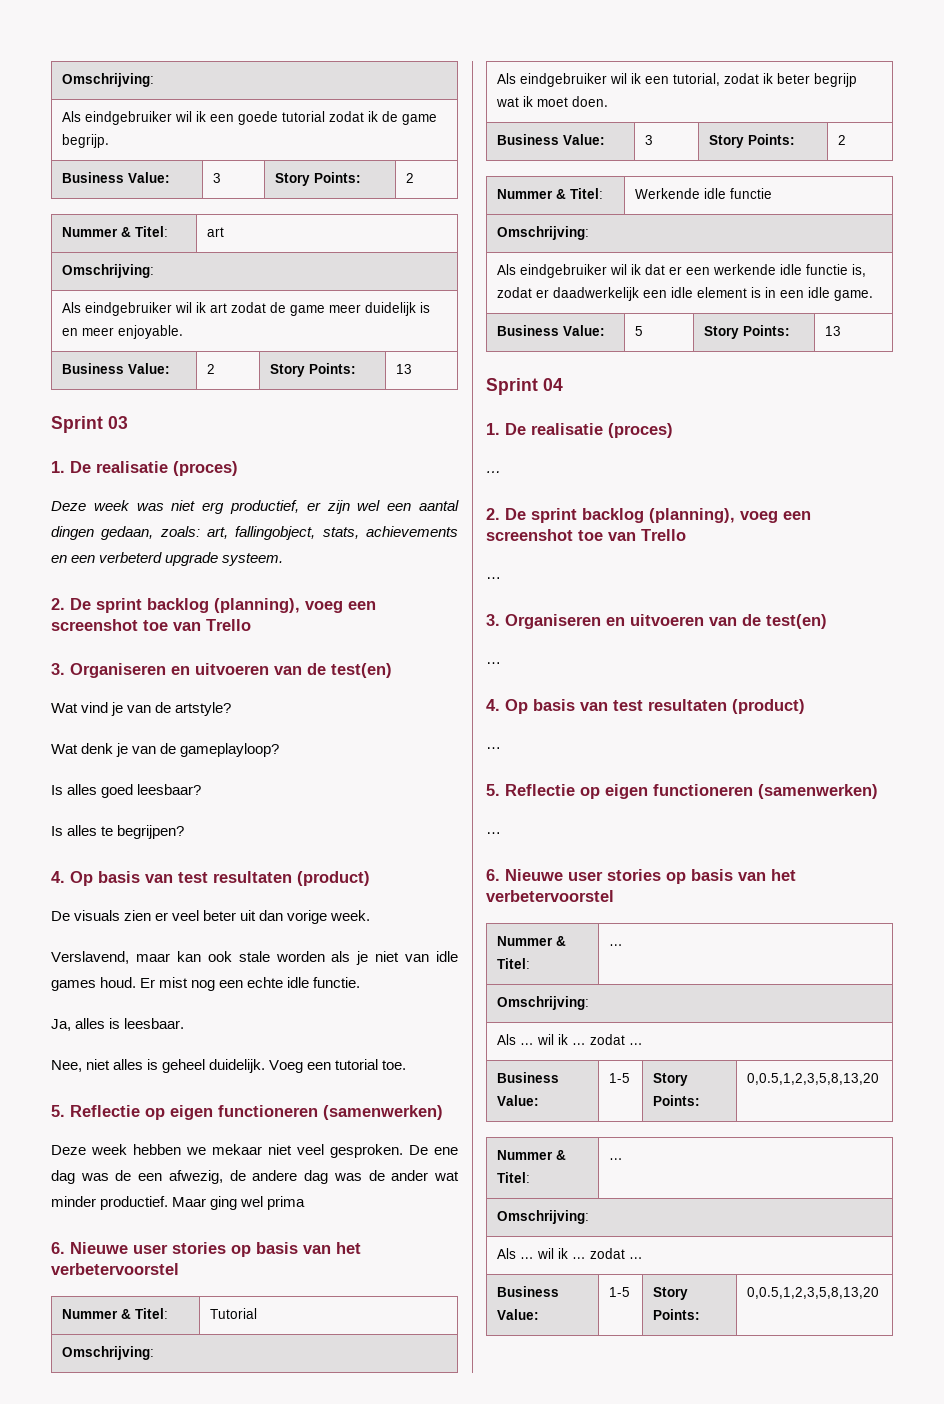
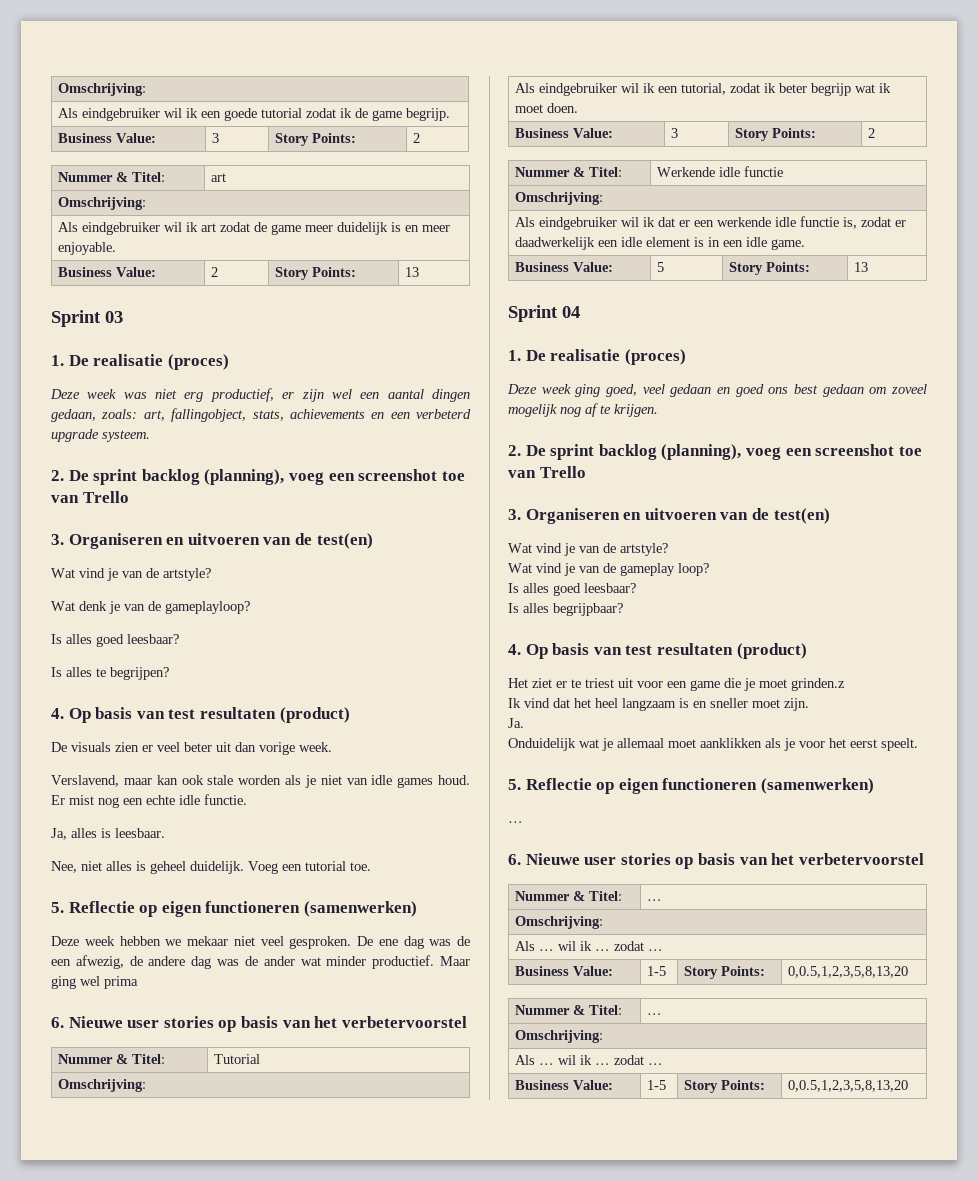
  Sprint 04
  1. De realisatie (proces)
- …
+ Deze week ging goed, veel gedaan en goed ons best gedaan om zoveel mogelijk nog af te krijgen.
  2. De sprint backlog (planning), voeg een screenshot toe van Trello
- …
  3. Organiseren en uitvoeren van de test(en)
- …
+ Wat vind je van de artstyle?
+ Wat vind je van de gameplay loop?
+ Is alles goed leesbaar?
+ Is alles begrijpbaar?
  4. Op basis van test resultaten (product)
- …
+ Het ziet er te triest uit voor een game die je moet grinden.z
+ Ik vind dat het heel langzaam is en sneller moet zijn.
+ Ja.
+ Onduidelijk wat je allemaal moet aanklikken als je voor het eerst speelt.

